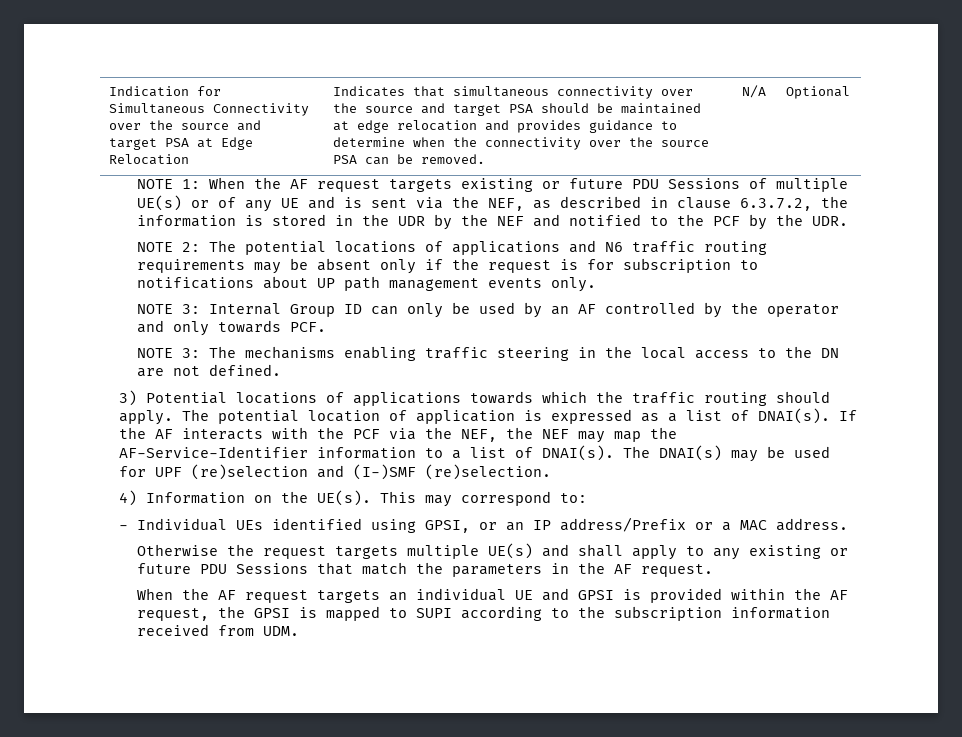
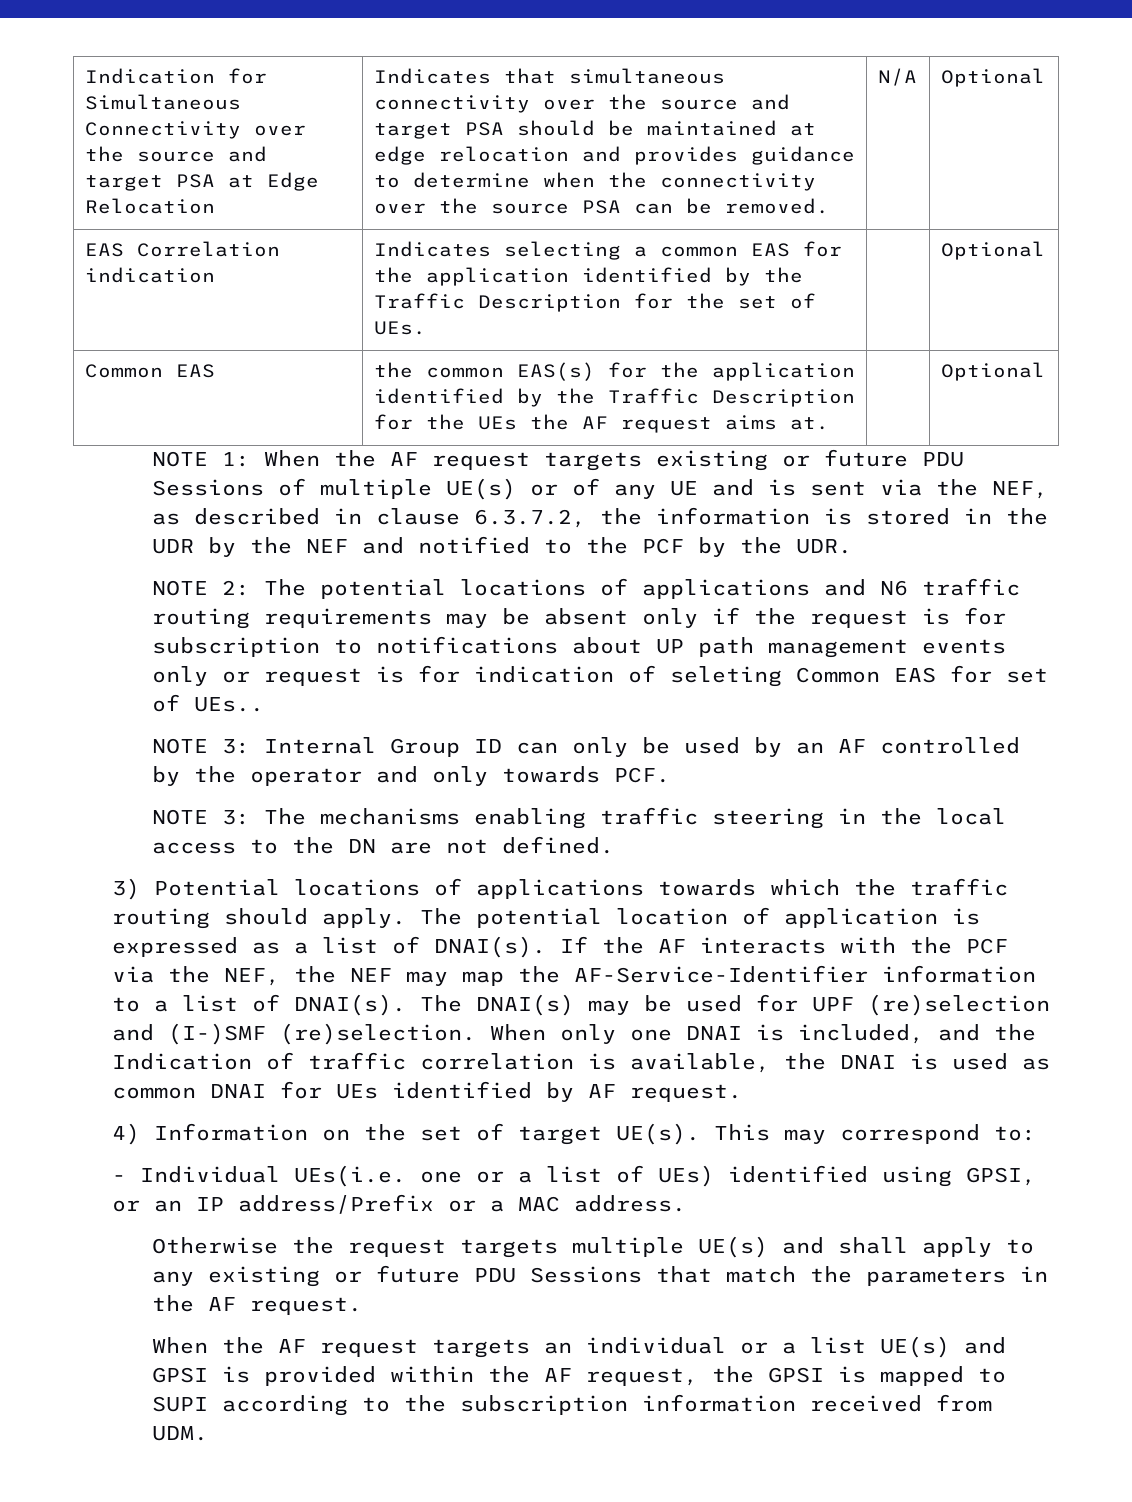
+ EAS Correlation indication | Indicates selecting a common EAS for the application identified by the Traffic Description for the set of UEs. | | Optional
+ Common EAS | the common EAS(s) for the application identified by the Traffic Description for the UEs the AF request aims at. | | Optional
- NOTE 2: The potential locations of applications and N6 traffic routing requirements may be absent only if the request is for subscription to notifications about UP path management events only.
+ NOTE 2: The potential locations of applications and N6 traffic routing requirements may be absent only if the request is for subscription to notifications about UP path management events only or request is for indication of seleting Common EAS for set of UEs..
+ When only one DNAI is included, and the Indication of traffic correlation is available, the DNAI is used as common DNAI for UEs identified by AF request.
- 4) Information on the UE(s).
+ 4) Information on the set of target UE(s).
- - Individual UEs identified using GPSI, or an IP address/Prefix or a MAC address.
+ - Individual UEs(i.e. one or a list of UEs) identified using GPSI, or an IP address/Prefix or a MAC address.
- When the AF request targets an individual UE and GPSI is provided within the AF request, the GPSI is mapped to SUPI according to the subscription information received from UDM.
+ When the AF request targets an individual or a list UE(s) and GPSI is provided within the AF request, the GPSI is mapped to SUPI according to the subscription information received from UDM.

